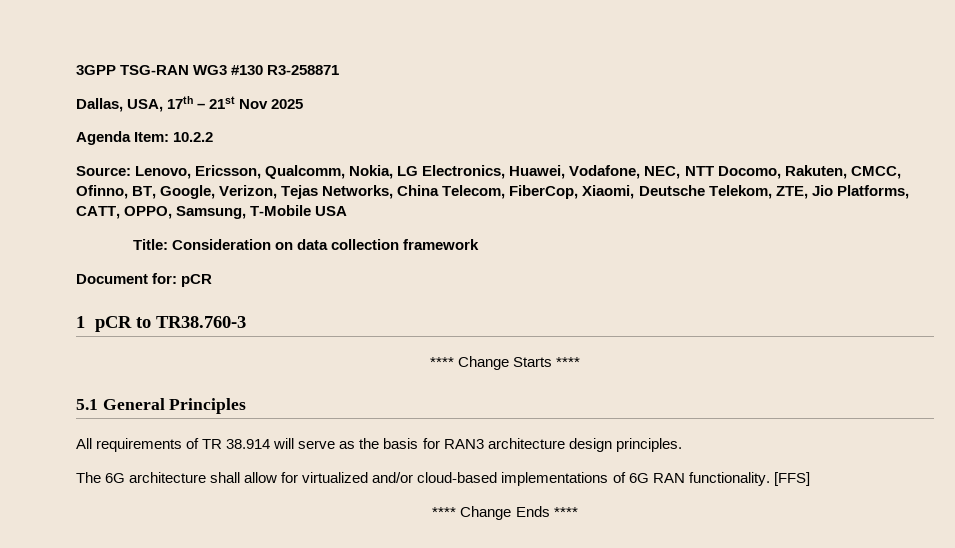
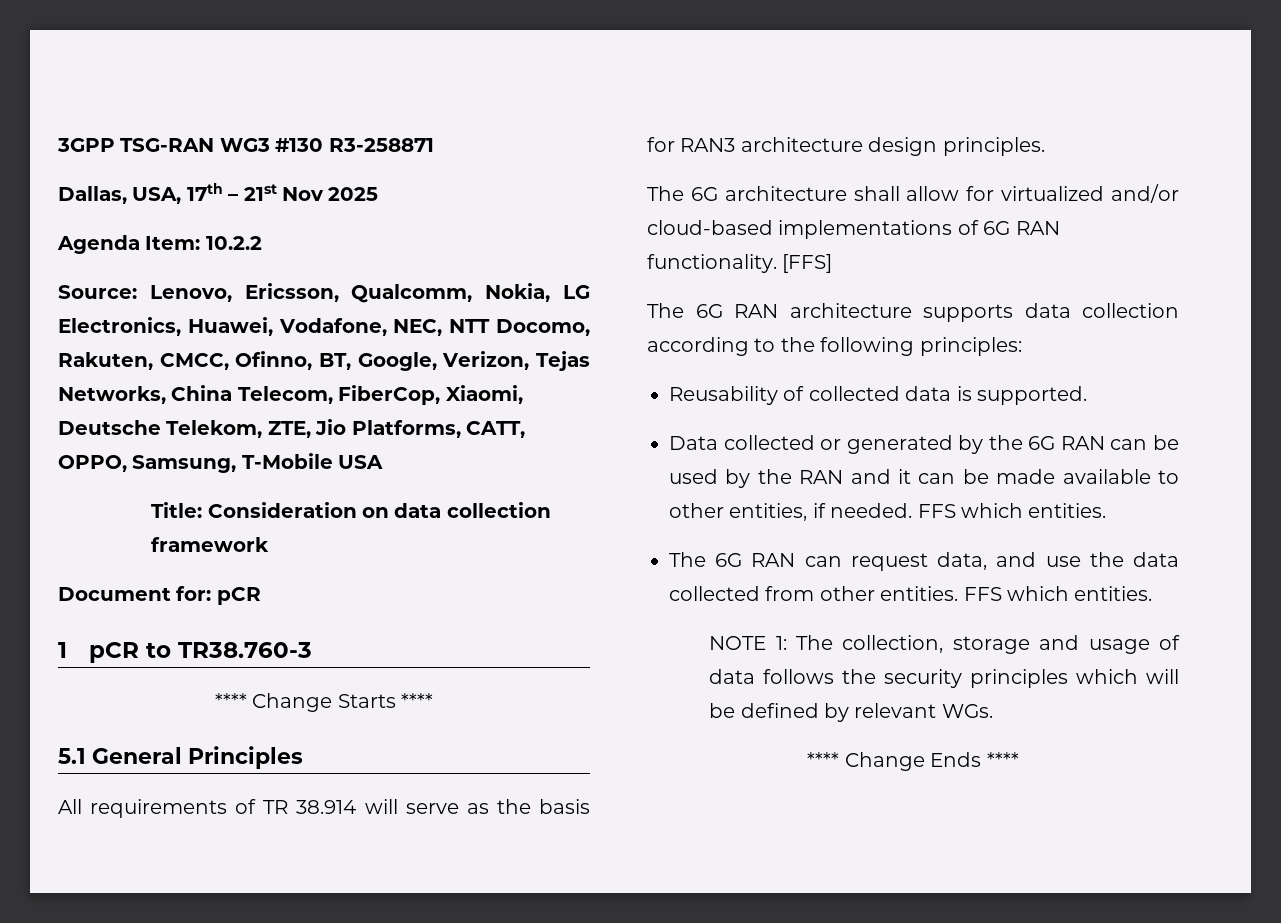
+ The 6G RAN architecture supports data collection according to the following principles:
+ Reusability of collected data is supported.
+ Data collected or generated by the 6G RAN can be used by the RAN and it can be made available to other entities, if needed. FFS which entities.
+ The 6G RAN can request data, and use the data collected from other entities. FFS which entities.
+ NOTE 1: The collection, storage and usage of data follows the security principles which will be defined by relevant WGs.

